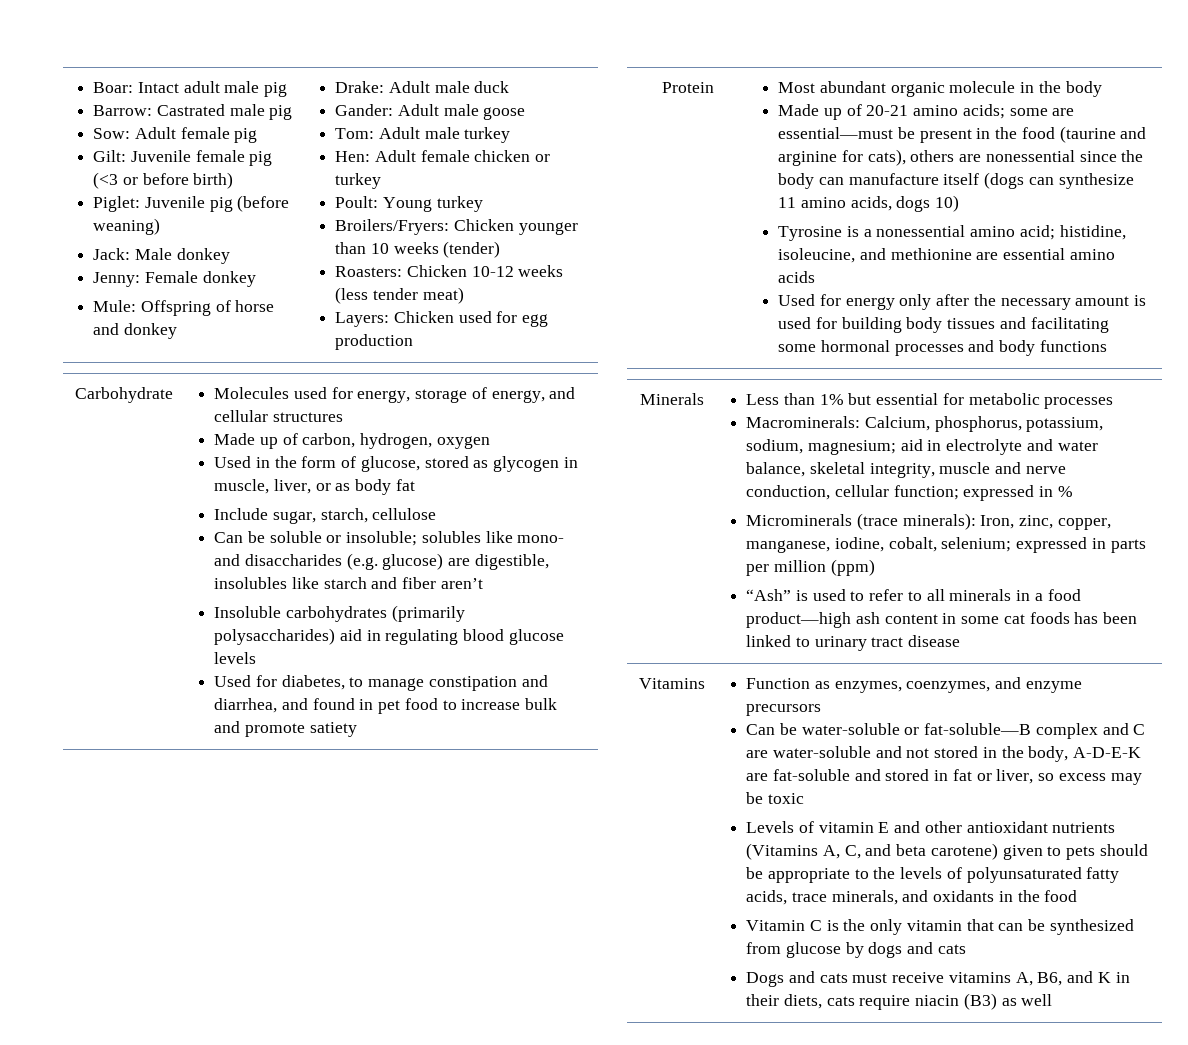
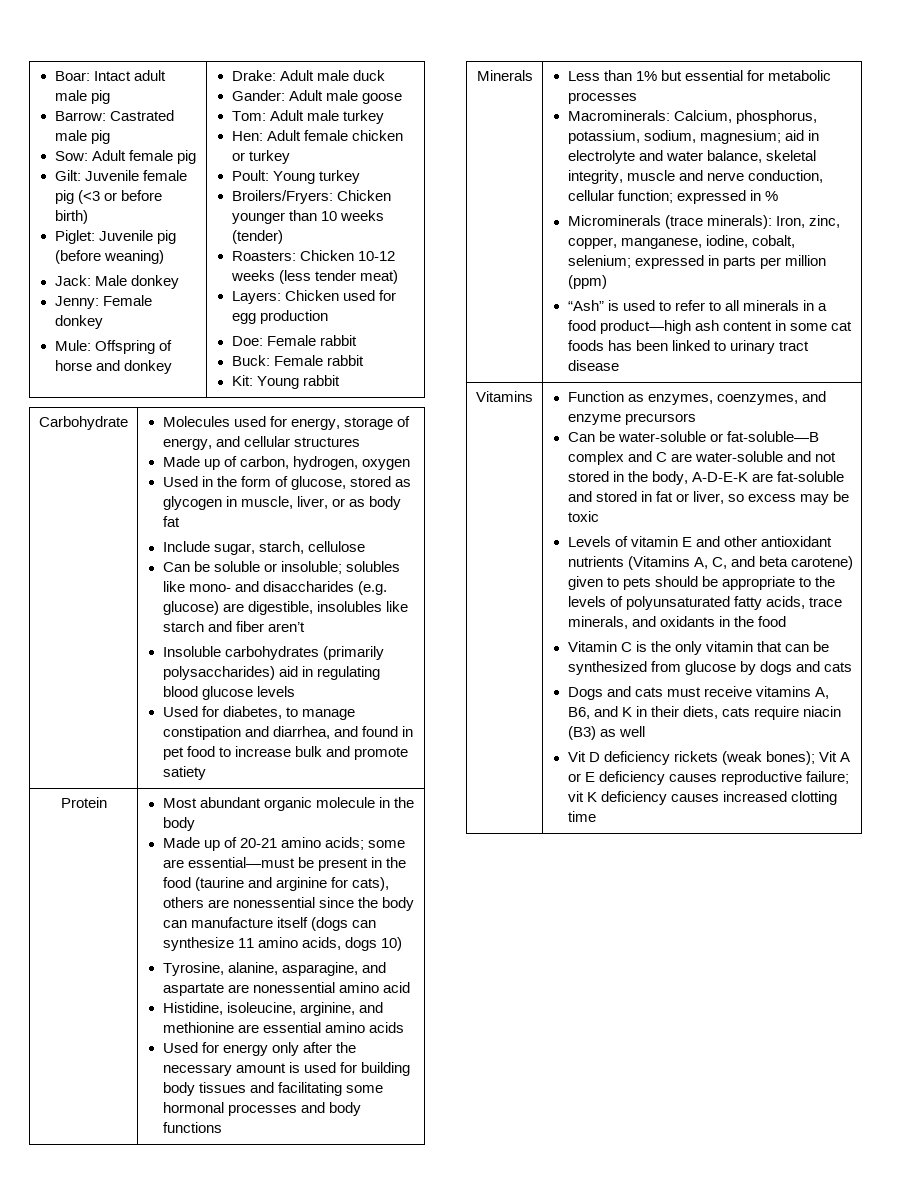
+ Doe: Female rabbit
+ Buck: Female rabbit
+ Kit: Young rabbit
- Tyrosine is a nonessential amino acid; histidine, isoleucine, and methionine are essential amino acids
+ Tyrosine, alanine, asparagine, and aspartate are nonessential amino acid
+ Histidine, isoleucine, arginine, and methionine are essential amino acids
+ Vit D deficiency rickets (weak bones); Vit A or E deficiency causes reproductive failure; vit K deficiency causes increased clotting time

